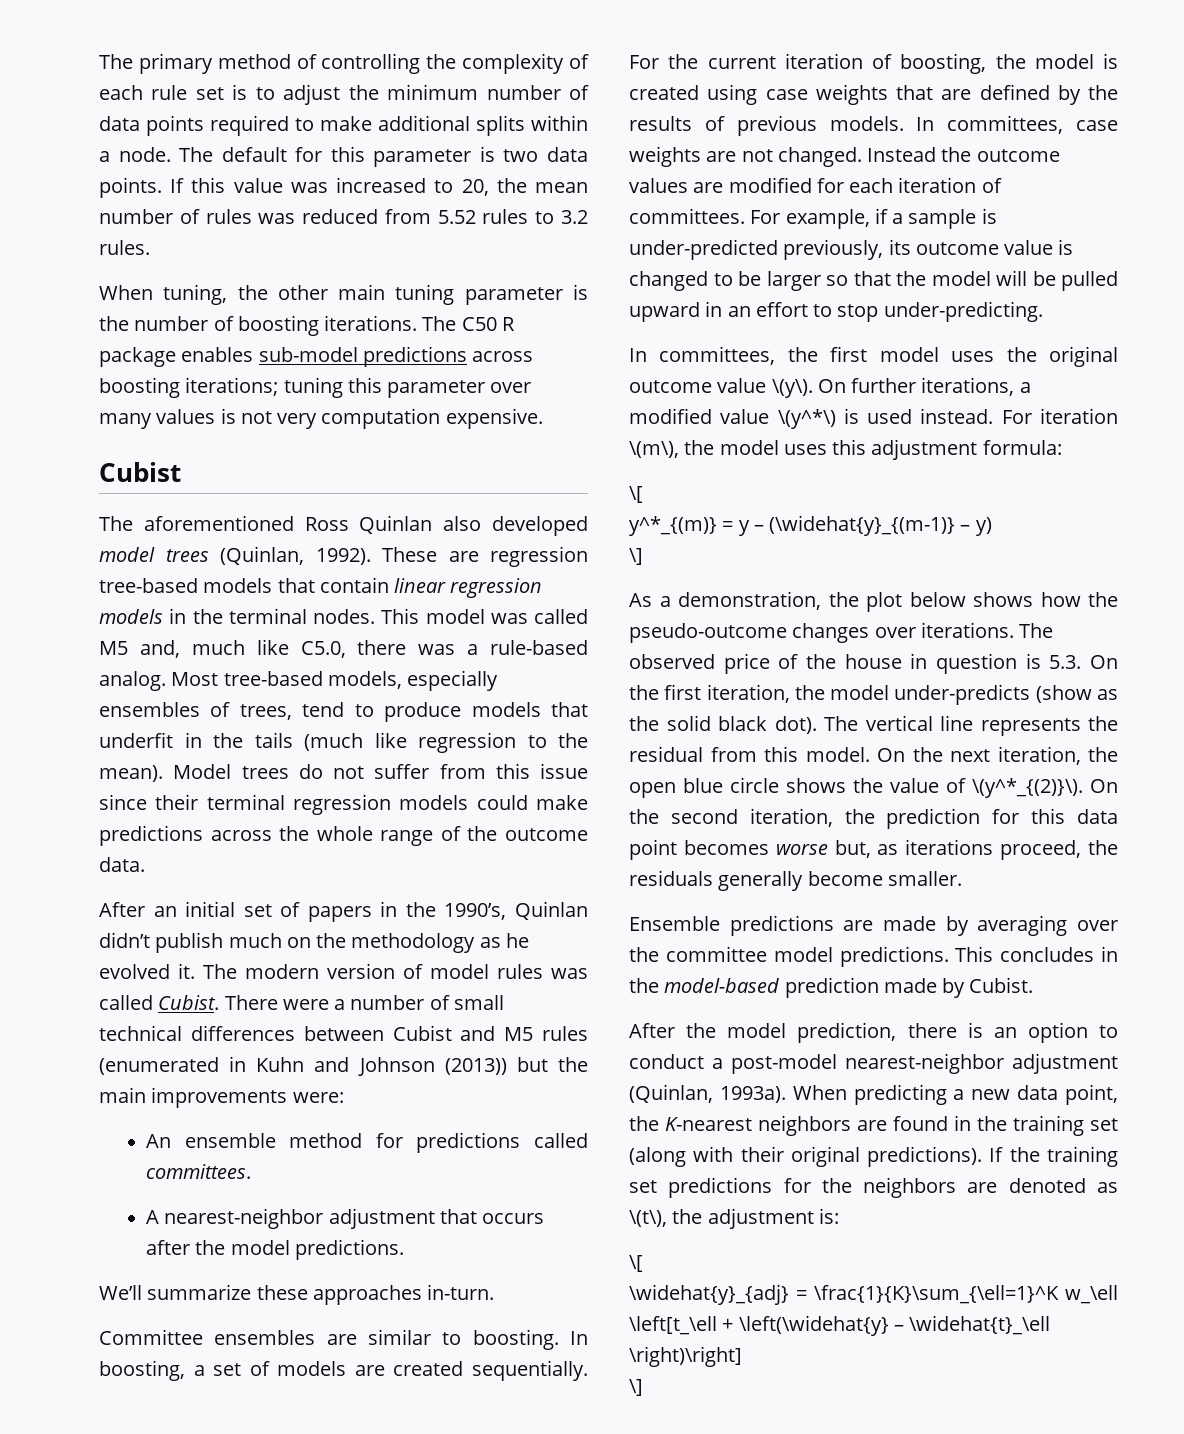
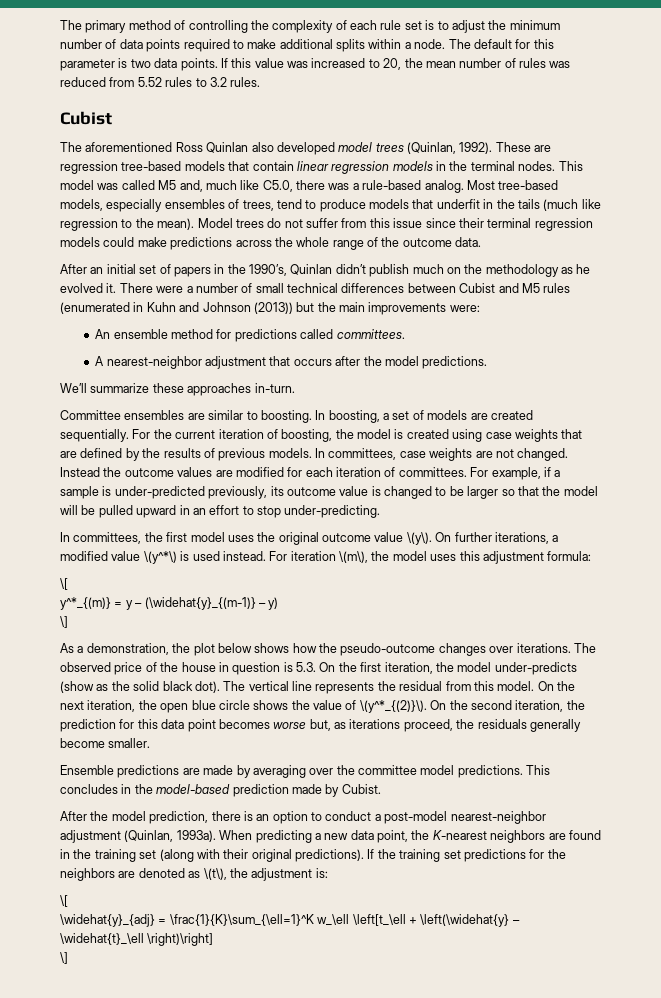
- When tuning, the other main tuning parameter is the number of boosting iterations. The C50 R package enables sub-model predictions across boosting iterations; tuning this parameter over many values is not very computation expensive.
- The modern version of model rules was called Cubist.

